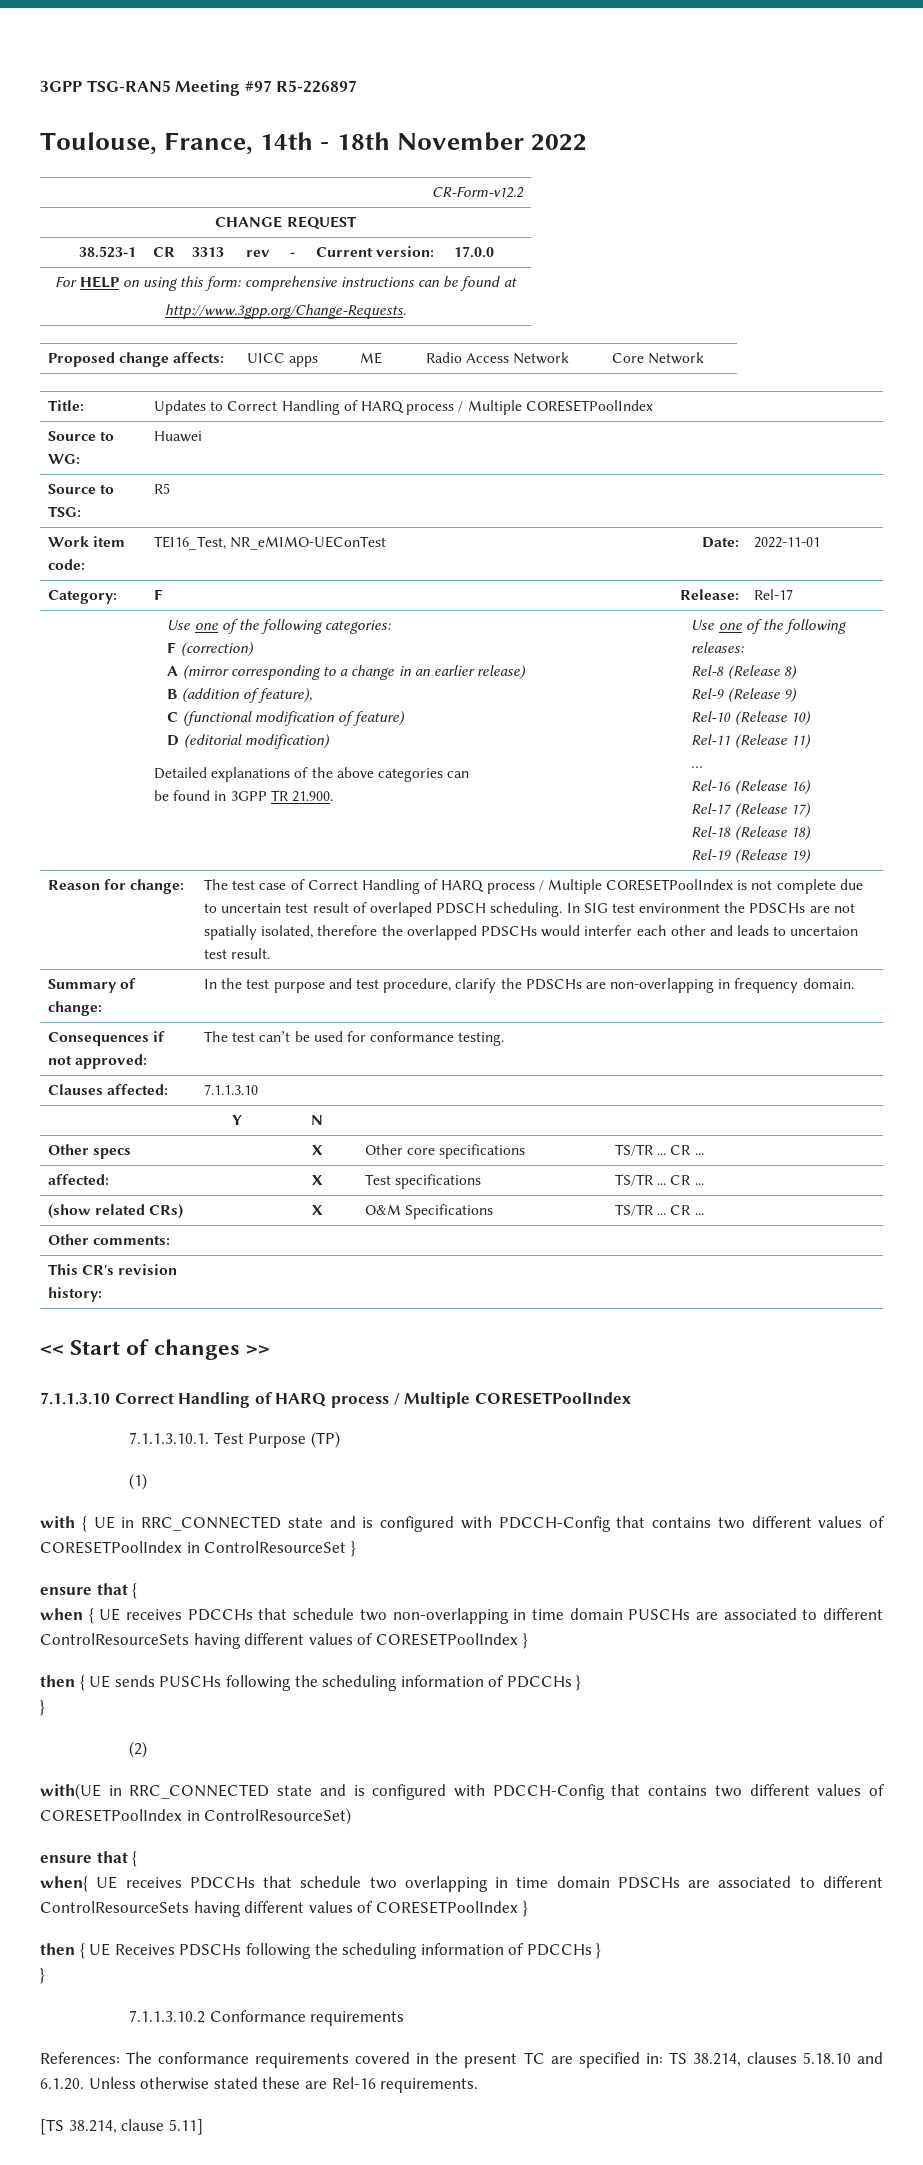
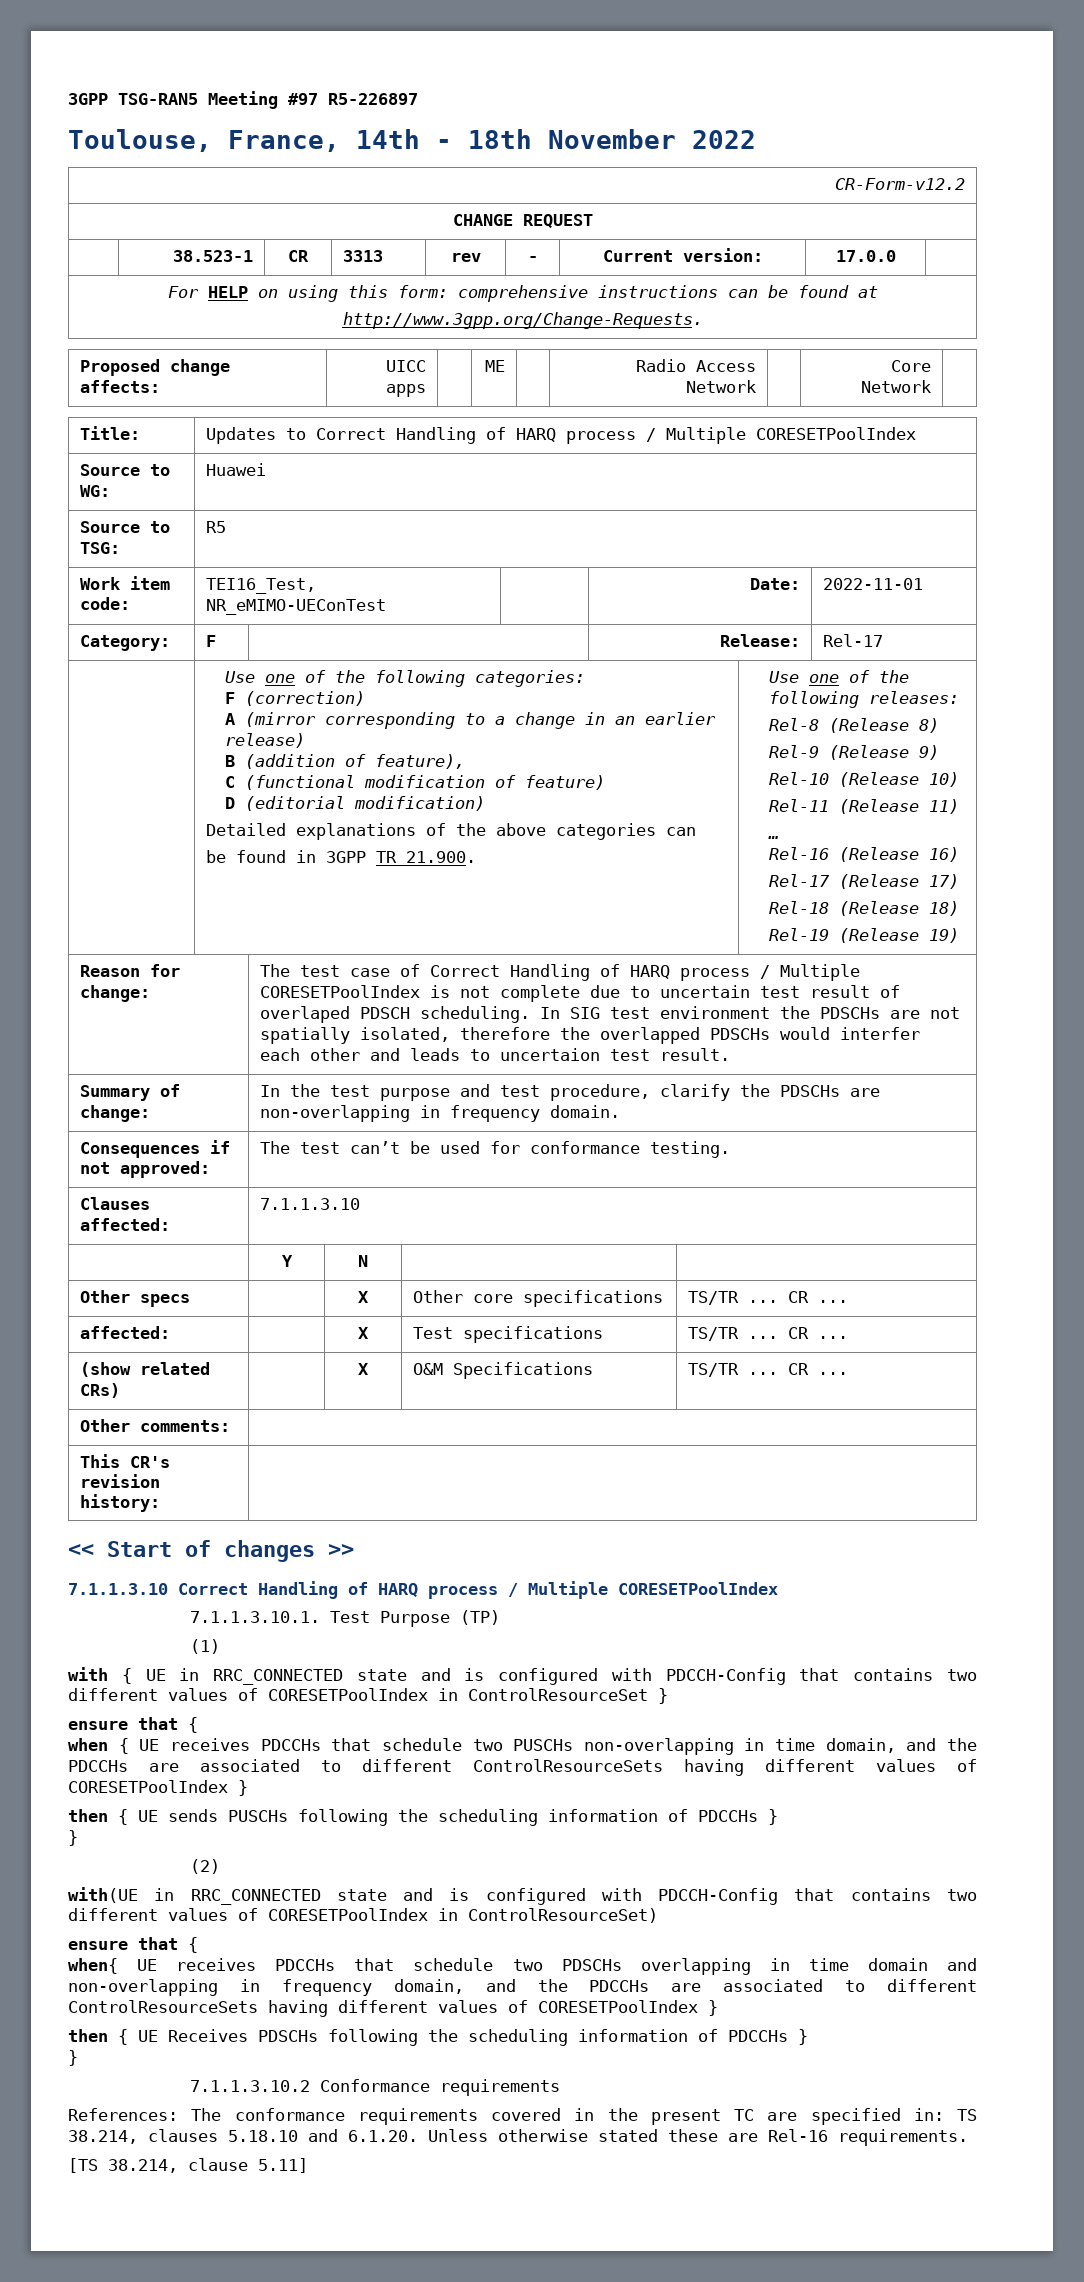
- when { UE receives PDCCHs that schedule two non-overlapping in time domain PUSCHs are associated to different ControlResourceSets having different values of CORESETPoolIndex }
+ when { UE receives PDCCHs that schedule two PUSCHs non-overlapping in time domain, and the PDCCHs are associated to different ControlResourceSets having different values of CORESETPoolIndex }
- when{ UE receives PDCCHs that schedule two overlapping in time domain PDSCHs are associated to different ControlResourceSets having different values of CORESETPoolIndex }
+ when{ UE receives PDCCHs that schedule two PDSCHs overlapping in time domain and non-overlapping in frequency domain, and the PDCCHs are associated to different ControlResourceSets having different values of CORESETPoolIndex }

